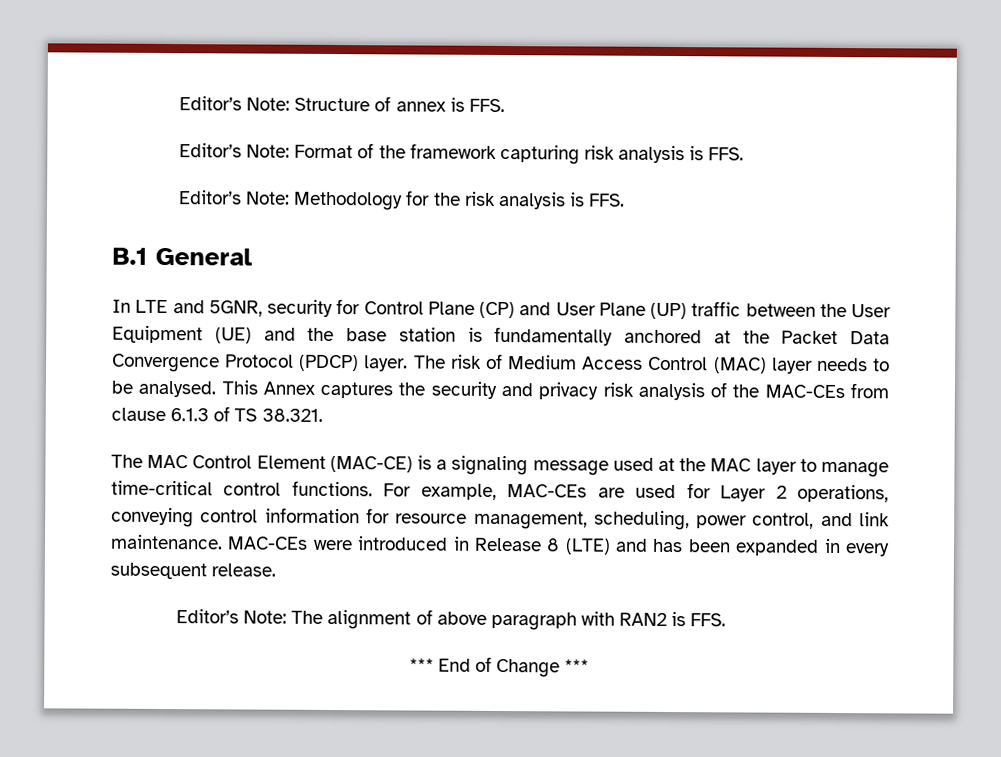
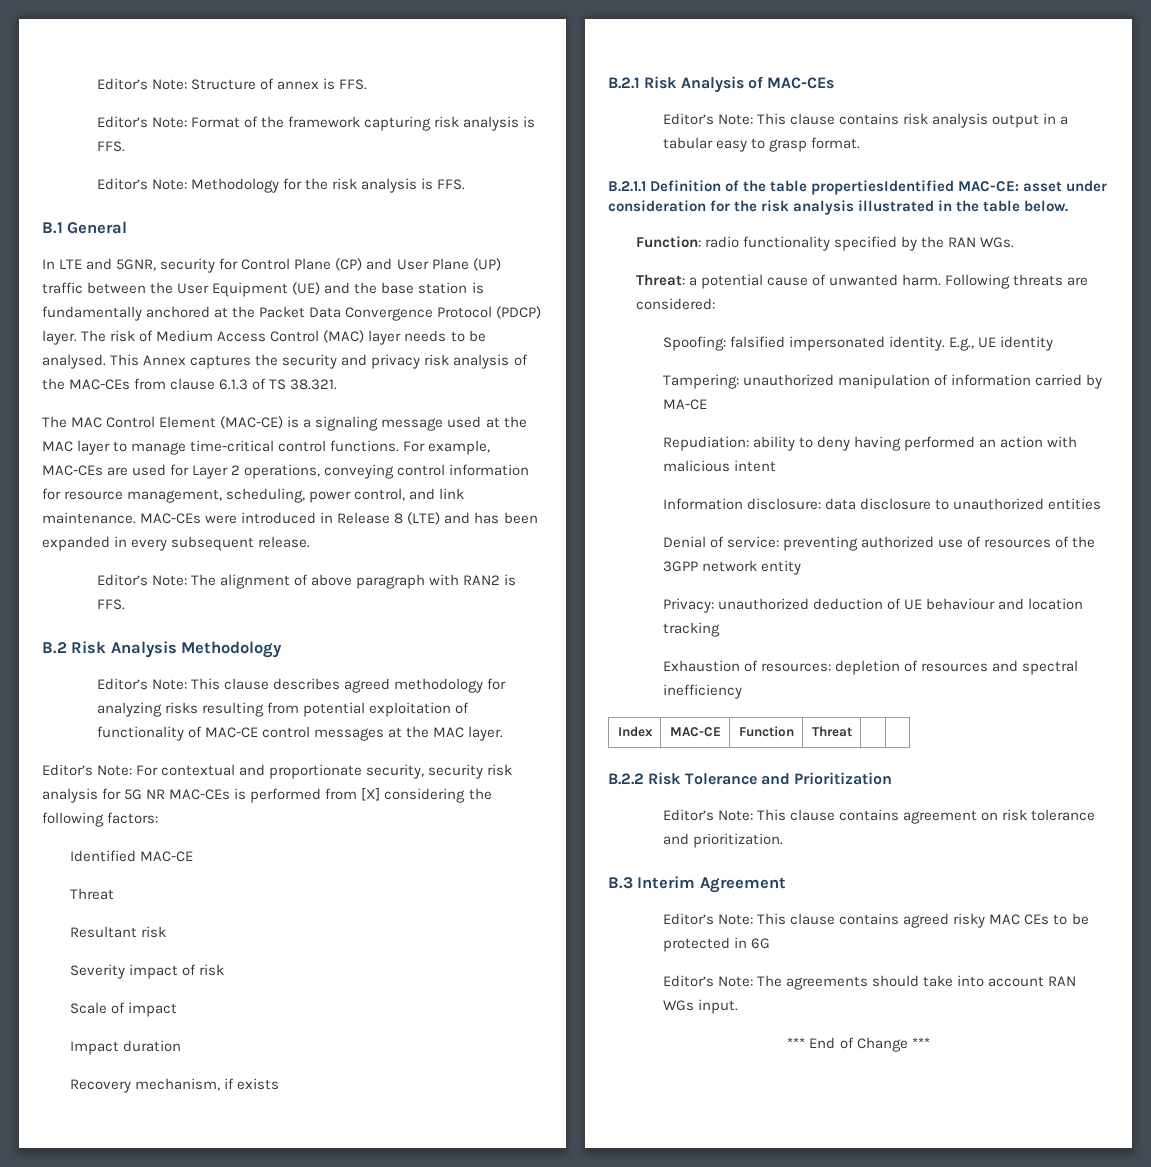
+ B.2 Risk Analysis Methodology
+ Editor’s Note: This clause describes agreed methodology for analyzing risks resulting from potential exploitation of functionality of MAC-CE control messages at the MAC layer.
+ Editor’s Note: For contextual and proportionate security, security risk analysis for 5G NR MAC-CEs is performed from [X] considering the following factors:
+ Identified MAC-CE
+ Threat
+ Resultant risk
+ Severity impact of risk
+ Scale of impact
+ Impact duration
+ Recovery mechanism, if exists
+ B.2.1 Risk Analysis of MAC-CEs
+ Editor’s Note: This clause contains risk analysis output in a tabular easy to grasp format.
+ B.2.1.1 Definition of the table propertiesIdentified MAC-CE: asset under consideration for the risk analysis illustrated in the table below.
+ Function: radio functionality specified by the RAN WGs.
+ Threat: a potential cause of unwanted harm. Following threats are considered:
+ Spoofing: falsified impersonated identity. E.g., UE identity
+ Tampering: unauthorized manipulation of information carried by MA-CE
+ Repudiation: ability to deny having performed an action with malicious intent
+ Information disclosure: data disclosure to unauthorized entities
+ Denial of service: preventing authorized use of resources of the 3GPP network entity
+ Privacy: unauthorized deduction of UE behaviour and location tracking
+ Exhaustion of resources: depletion of resources and spectral inefficiency
+ Index | MAC-CE | Function | Threat | |
+ B.2.2 Risk Tolerance and Prioritization
+ Editor’s Note: This clause contains agreement on risk tolerance and prioritization.
+ B.3 Interim Agreement
+ Editor’s Note: This clause contains agreed risky MAC CEs to be protected in 6G
+ Editor’s Note: The agreements should take into account RAN WGs input.

